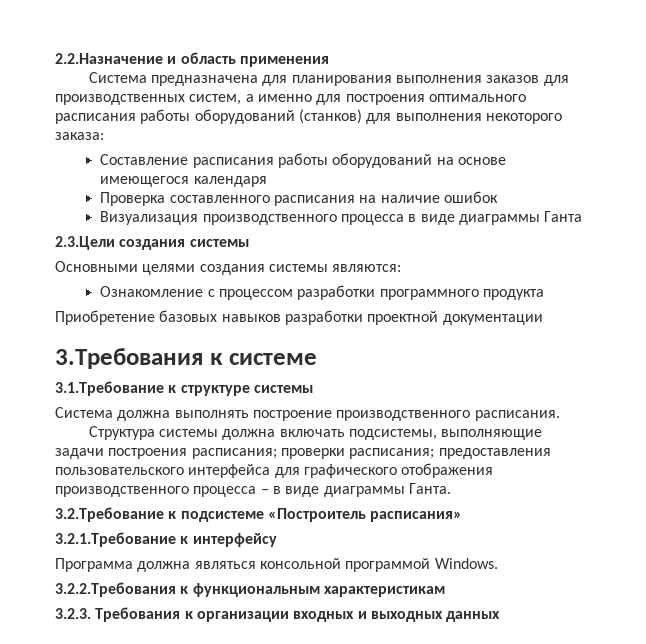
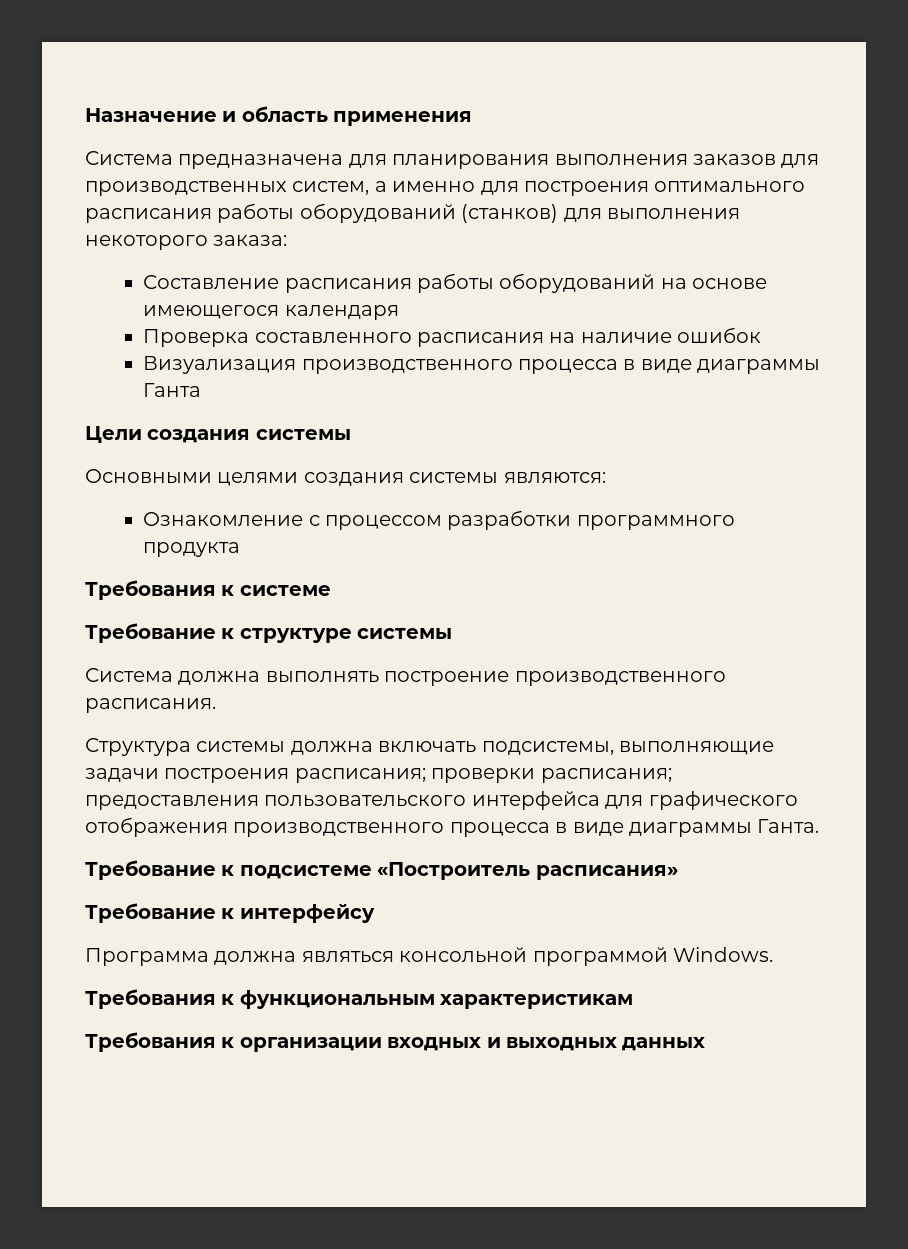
- 2.2.Назначение и область применения
+ Назначение и область применения
- 2.3.Цели создания системы
+ Цели создания системы
- Приобретение базовых навыков разработки проектной документации
- 3.Требования к системе
+ Требования к системе
- 3.1.Требование к структуре системы
+ Требование к структуре системы
- Структура системы должна включать подсистемы, выполняющие задачи построения расписания; проверки расписания; предоставления пользовательского интерфейса для графического отображения производственного процесса – в виде диаграммы Ганта.
+ Структура системы должна включать подсистемы, выполняющие задачи построения расписания; проверки расписания; предоставления пользовательского интерфейса для графического отображения производственного процесса в виде диаграммы Ганта.
- 3.2.Требование к подсистеме «Построитель расписания»
+ Требование к подсистеме «Построитель расписания»
- 3.2.1.Требование к интерфейсу
+ Требование к интерфейсу
- 3.2.2.Требования к функциональным характеристикам
+ Требования к функциональным характеристикам
- 3.2.3. Требования к организации входных и выходных данных
+ Требования к организации входных и выходных данных

